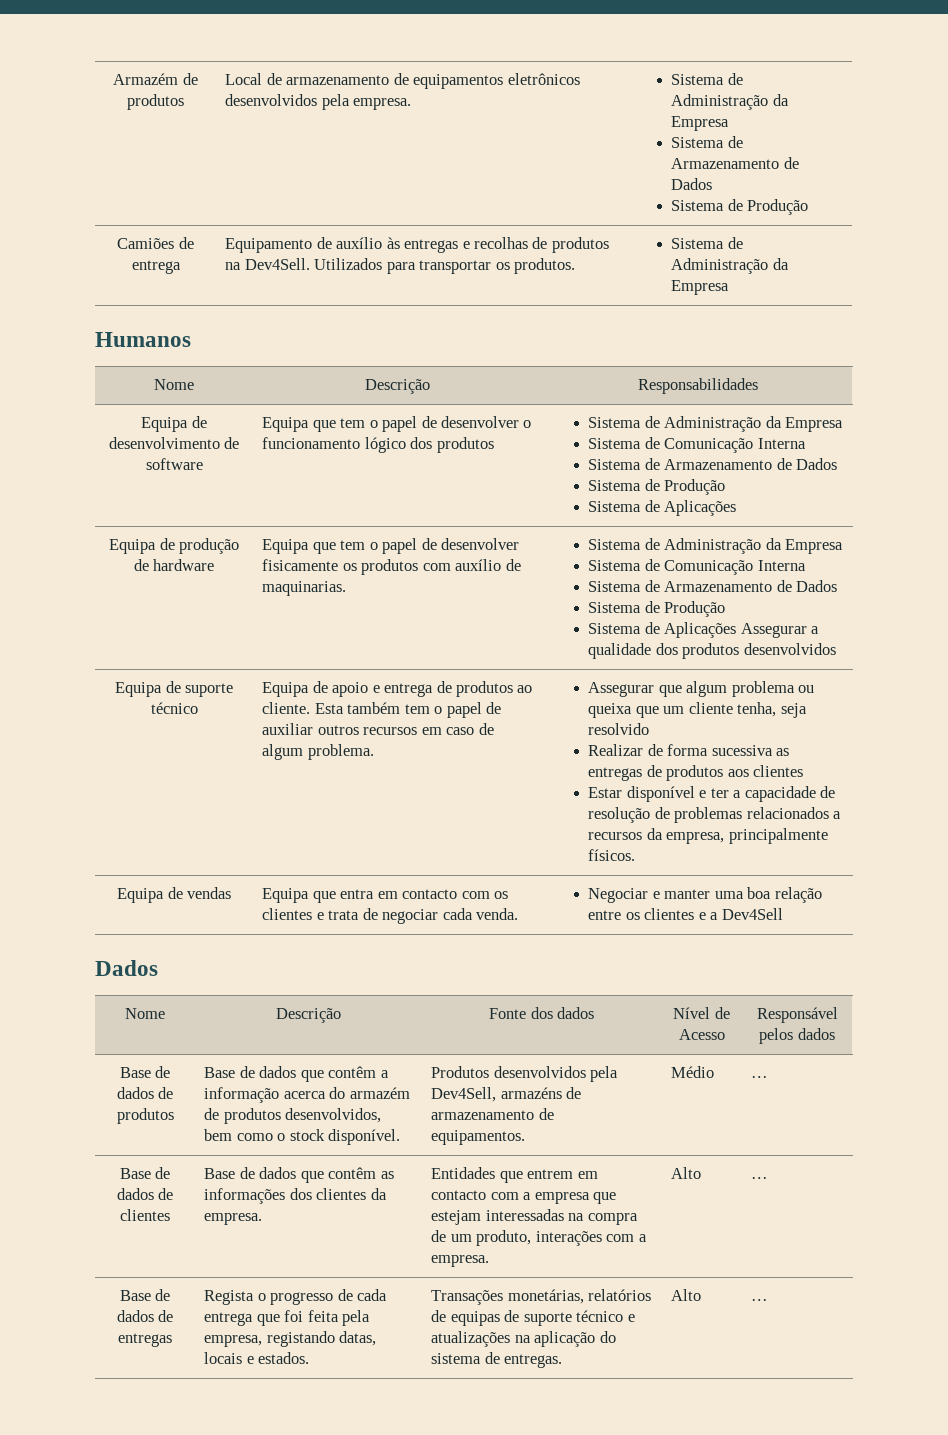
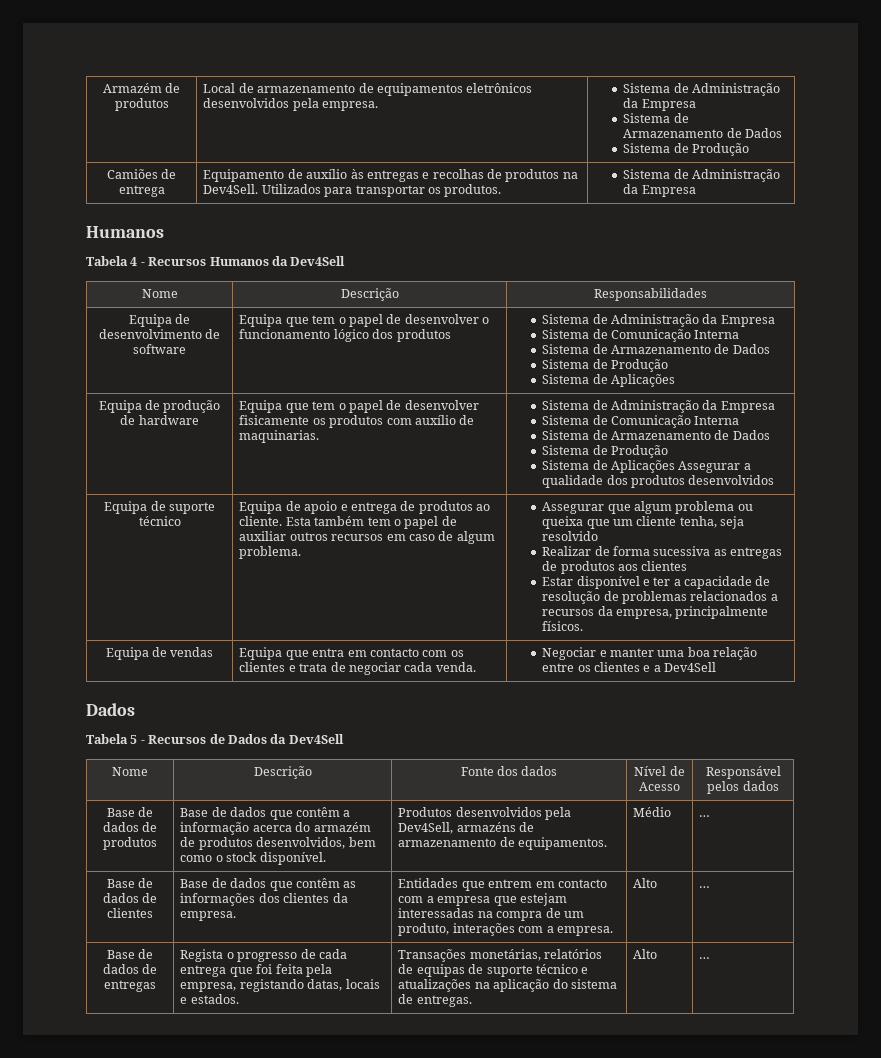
+ Tabela 4 - Recursos Humanos da Dev4Sell
+ Tabela 5 - Recursos de Dados da Dev4Sell

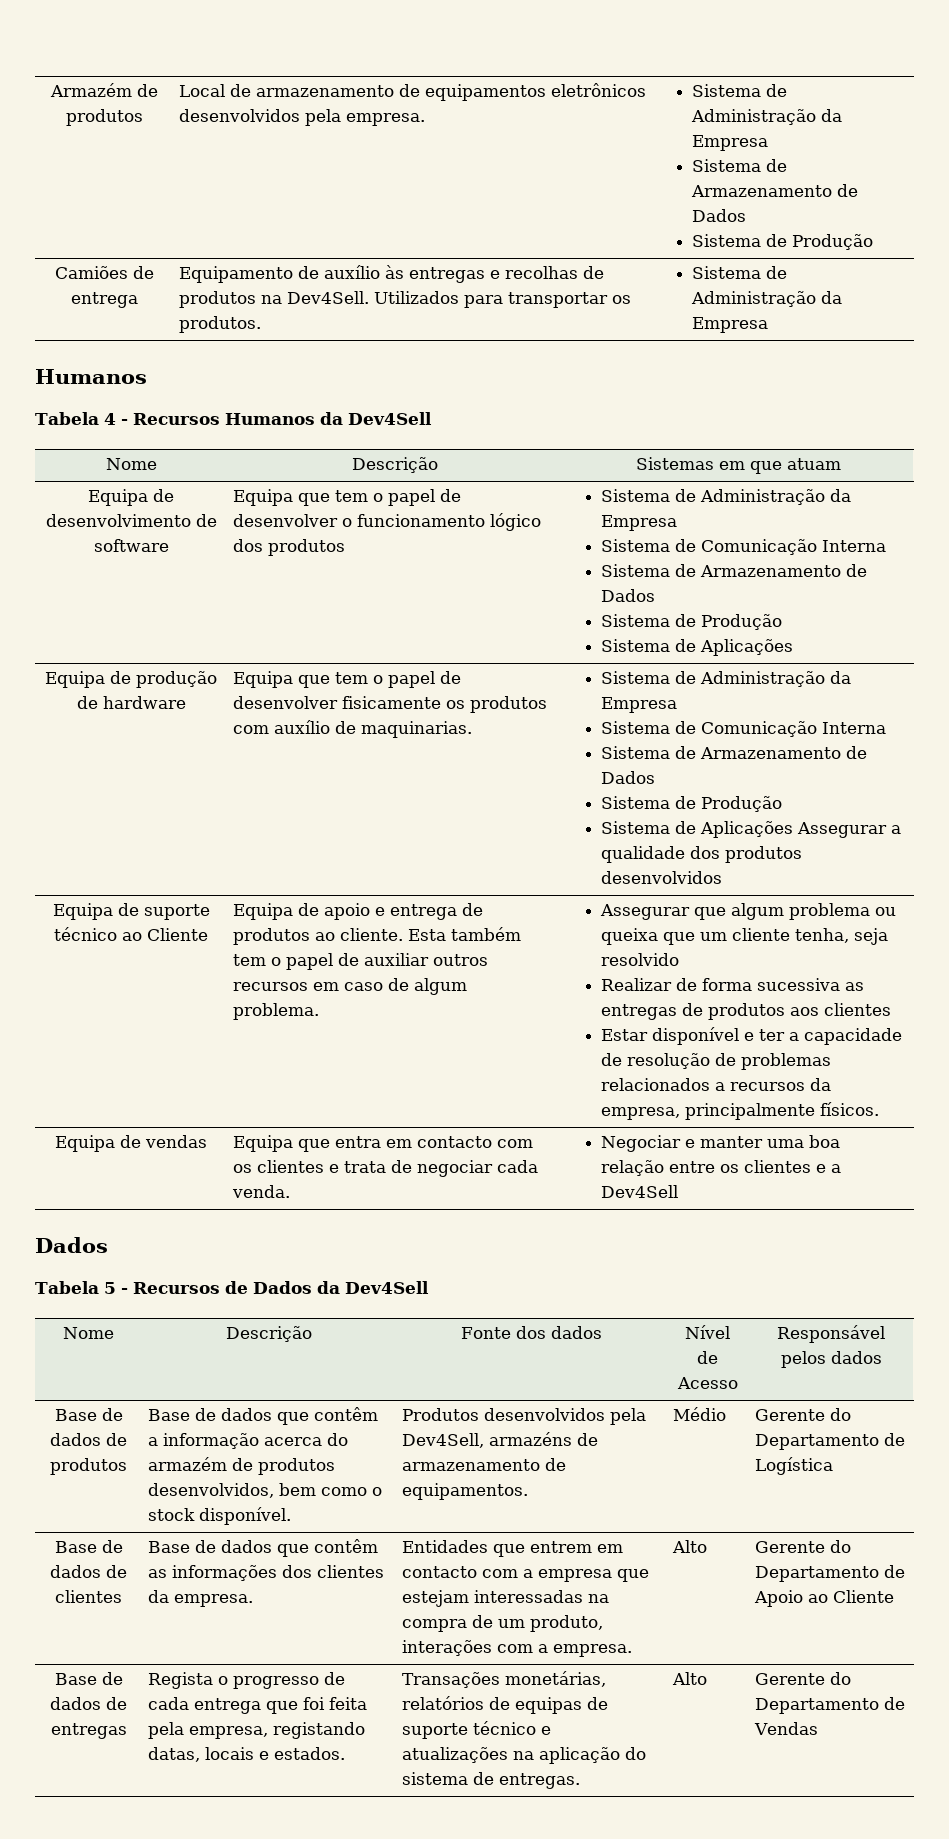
- Nome | Descrição | Responsabilidades
+ Nome | Descrição | Sistemas em que atuam
- Equipa de suporte técnico
+ Equipa de suporte técnico ao Cliente
- Base de dados de produtos | Base de dados que contêm a informação acerca do armazém de produtos desenvolvidos, bem como o stock disponível. | Produtos desenvolvidos pela Dev4Sell, armazéns de armazenamento de equipamentos. | Médio | …
+ Base de dados de produtos | Base de dados que contêm a informação acerca do armazém de produtos desenvolvidos, bem como o stock disponível. | Produtos desenvolvidos pela Dev4Sell, armazéns de armazenamento de equipamentos. | Médio | Gerente do Departamento de Logística
- Entidades que entrem em contacto com a empresa que estejam interessadas na compra de um produto, interações com a empresa. | Alto | …
+ Entidades que entrem em contacto com a empresa que estejam interessadas na compra de um produto, interações com a empresa. | Alto | Gerente do Departamento de Apoio ao Cliente
- Transações monetárias, relatórios de equipas de suporte técnico e atualizações na aplicação do sistema de entregas. | Alto | …
+ Transações monetárias, relatórios de equipas de suporte técnico e atualizações na aplicação do sistema de entregas. | Alto | Gerente do Departamento de Vendas

